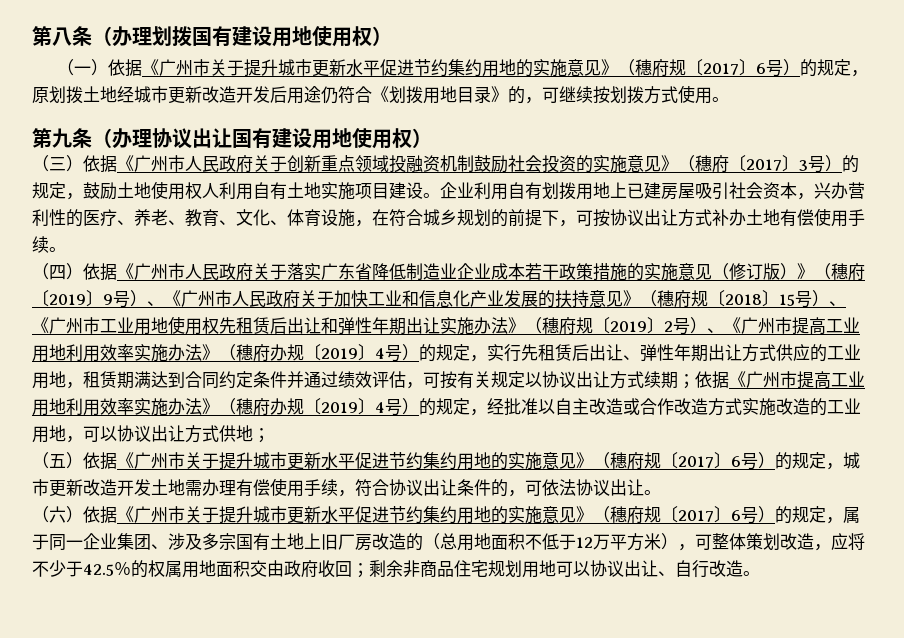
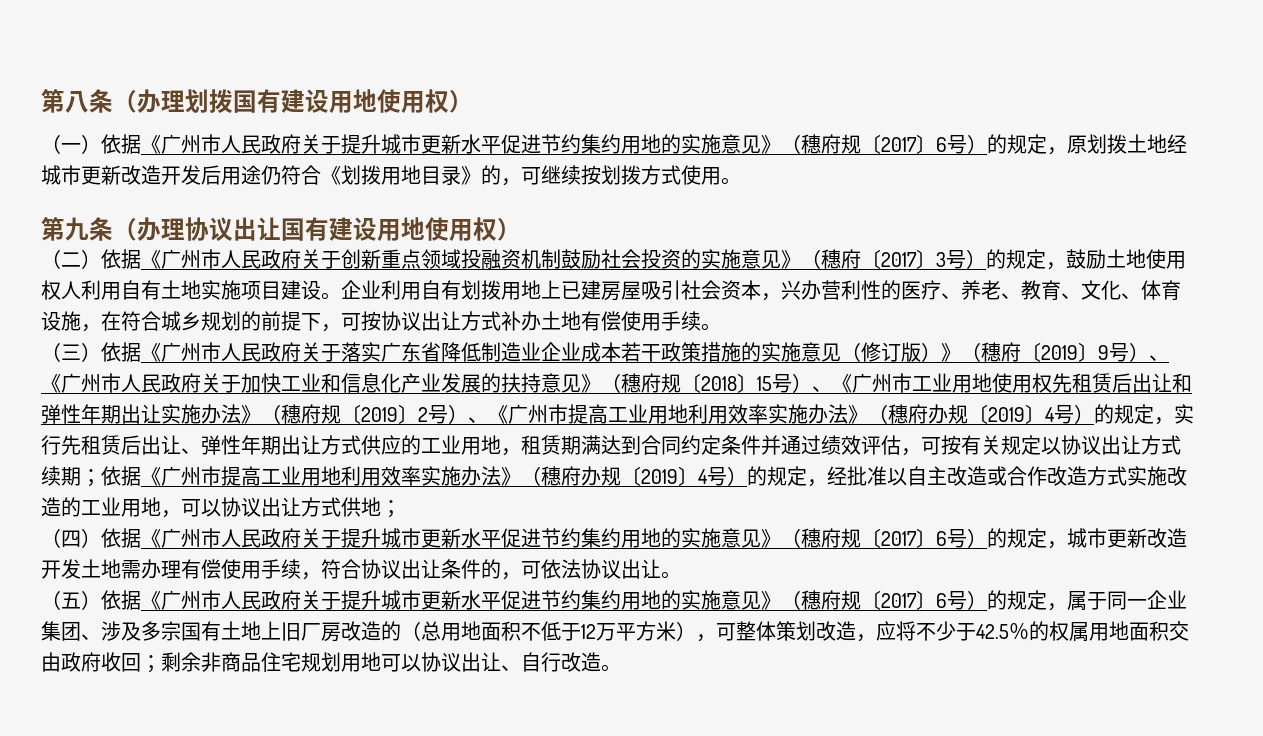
- （一）依据《广州市关于提升城市更新水平促进节约集约用地的实施意见》（穗府规〔2017〕6号）的规定，原划拨土地经城市更新改造开发后用途仍符合《划拨用地目录》的，可继续按划拨方式使用。
+ （一）依据《广州市人民政府关于提升城市更新水平促进节约集约用地的实施意见》（穗府规〔2017〕6号）的规定，原划拨土地经城市更新改造开发后用途仍符合《划拨用地目录》的，可继续按划拨方式使用。
- （三）依据《广州市人民政府关于创新重点领域投融资机制鼓励社会投资的实施意见》（穗府〔2017〕3号）的规定，鼓励土地使用权人利用自有土地实施项目建设。
+ （二）依据《广州市人民政府关于创新重点领域投融资机制鼓励社会投资的实施意见》（穗府〔2017〕3号）的规定，鼓励土地使用权人利用自有土地实施项目建设。
- （四）依据《广州市人民政府关于落实广东省降低制造业企业成本若干政策措施的实施意见（修订版）》（穗府〔2019〕9号）、《广州市人民政府关于加快工业和信息化产业发展的扶持意见》（穗府规〔2018〕15号）、《广州市工业用地使用权先租赁后出让和弹性年期出让实施办法》（穗府规〔2019〕2号）、《广州市提高工业用地利用效率实施办法》（穗府办规〔2019〕4号）的规定，实行先租赁后出让、弹性年期出让方式供应的工业用地，租赁期满达到合同约定条件并通过绩效评估，可按有关规定以协议出让方式续期；
+ （三）依据《广州市人民政府关于落实广东省降低制造业企业成本若干政策措施的实施意见（修订版）》（穗府〔2019〕9号）、《广州市人民政府关于加快工业和信息化产业发展的扶持意见》（穗府规〔2018〕15号）、《广州市工业用地使用权先租赁后出让和弹性年期出让实施办法》（穗府规〔2019〕2号）、《广州市提高工业用地利用效率实施办法》（穗府办规〔2019〕4号）的规定，实行先租赁后出让、弹性年期出让方式供应的工业用地，租赁期满达到合同约定条件并通过绩效评估，可按有关规定以协议出让方式续期；
- （五）依据《广州市关于提升城市更新水平促进节约集约用地的实施意见》（穗府规〔2017〕6号）的规定，城市更新改造开发土地需办理有偿使用手续，符合协议出让条件的，可依法协议出让。
+ （四）依据《广州市人民政府关于提升城市更新水平促进节约集约用地的实施意见》（穗府规〔2017〕6号）的规定，城市更新改造开发土地需办理有偿使用手续，符合协议出让条件的，可依法协议出让。
- （六）依据《广州市关于提升城市更新水平促进节约集约用地的实施意见》（穗府规〔2017〕6号）的规定，属于同一企业集团、涉及多宗国有土地上旧厂房改造的（总用地面积不低于12万平方米），可整体策划改造，应将不少于42.5％的权属用地面积交由政府收回；
+ （五）依据《广州市人民政府关于提升城市更新水平促进节约集约用地的实施意见》（穗府规〔2017〕6号）的规定，属于同一企业集团、涉及多宗国有土地上旧厂房改造的（总用地面积不低于12万平方米），可整体策划改造，应将不少于42.5％的权属用地面积交由政府收回；

